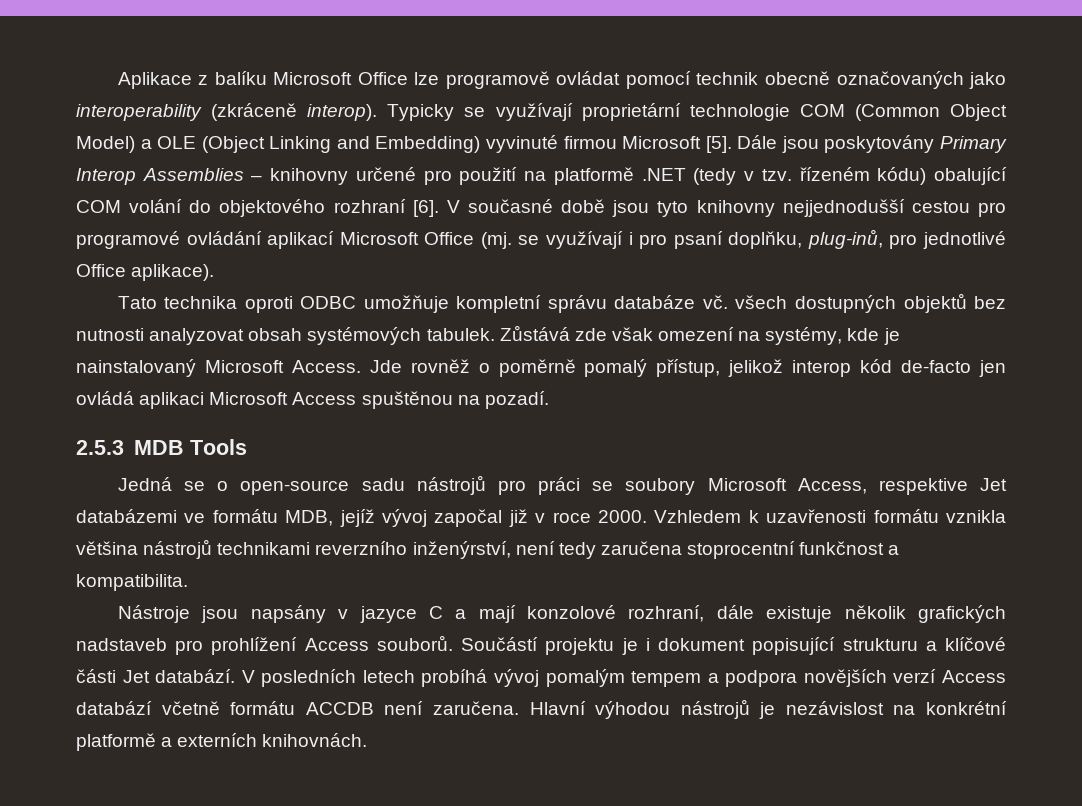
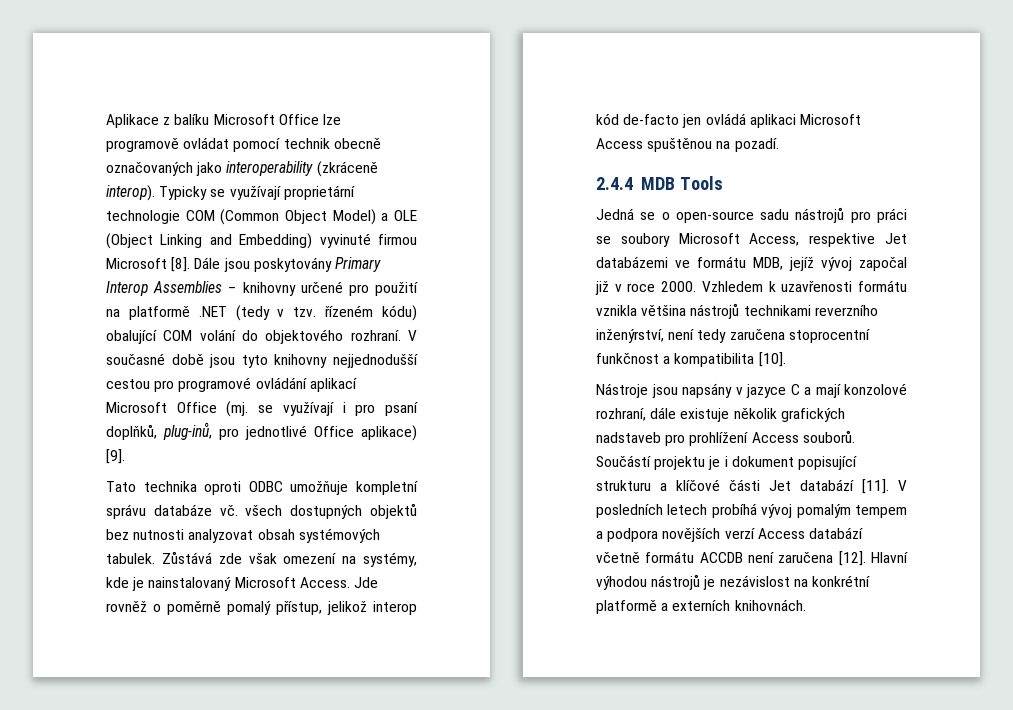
- Typicky se využívají proprietární technologie COM (Common Object Model) a OLE (Object Linking and Embedding) vyvinuté firmou Microsoft [5].
+ Typicky se využívají proprietární technologie COM (Common Object Model) a OLE (Object Linking and Embedding) vyvinuté firmou Microsoft [8].
- Dále jsou poskytovány Primary Interop Assemblies – knihovny určené pro použití na platformě .NET (tedy v tzv. řízeném kódu) obalující COM volání do objektového rozhraní [6].
+ Dále jsou poskytovány Primary Interop Assemblies – knihovny určené pro použití na platformě .NET (tedy v tzv. řízeném kódu) obalující COM volání do objektového rozhraní.
- V současné době jsou tyto knihovny nejjednodušší cestou pro programové ovládání aplikací Microsoft Office (mj. se využívají i pro psaní doplňku, plug-inů, pro jednotlivé Office aplikace).
+ V současné době jsou tyto knihovny nejjednodušší cestou pro programové ovládání aplikací Microsoft Office (mj. se využívají i pro psaní doplňků, plug-inů, pro jednotlivé Office aplikace) [9].
- 2.5.3 MDB Tools
+ 2.4.4 MDB Tools
- Vzhledem k uzavřenosti formátu vznikla většina nástrojů technikami reverzního inženýrství, není tedy zaručena stoprocentní funkčnost a kompatibilita.
+ Vzhledem k uzavřenosti formátu vznikla většina nástrojů technikami reverzního inženýrství, není tedy zaručena stoprocentní funkčnost a kompatibilita [10].
- Součástí projektu je i dokument popisující strukturu a klíčové části Jet databází.
+ Součástí projektu je i dokument popisující strukturu a klíčové části Jet databází [11].
- V posledních letech probíhá vývoj pomalým tempem a podpora novějších verzí Access databází včetně formátu ACCDB není zaručena.
+ V posledních letech probíhá vývoj pomalým tempem a podpora novějších verzí Access databází včetně formátu ACCDB není zaručena [12].

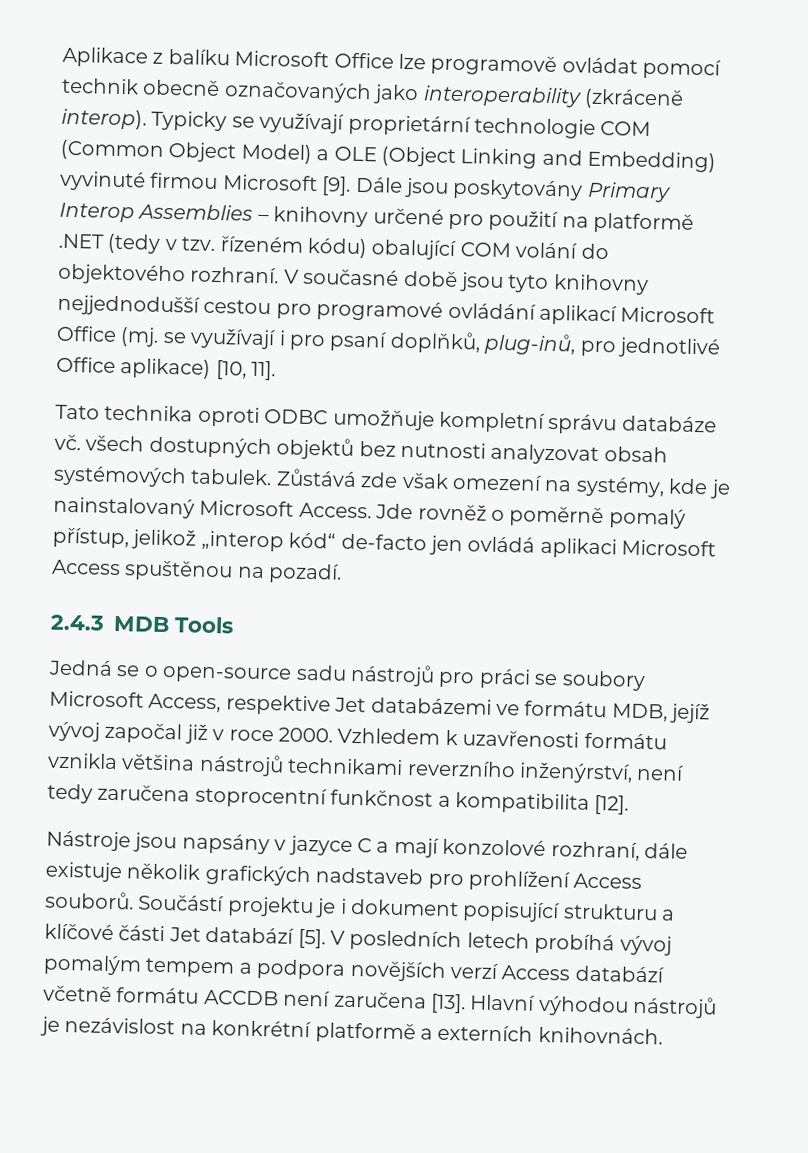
- Typicky se využívají proprietární technologie COM (Common Object Model) a OLE (Object Linking and Embedding) vyvinuté firmou Microsoft [8].
+ Typicky se využívají proprietární technologie COM (Common Object Model) a OLE (Object Linking and Embedding) vyvinuté firmou Microsoft [9].
- V současné době jsou tyto knihovny nejjednodušší cestou pro programové ovládání aplikací Microsoft Office (mj. se využívají i pro psaní doplňků, plug-inů, pro jednotlivé Office aplikace) [9].
+ V současné době jsou tyto knihovny nejjednodušší cestou pro programové ovládání aplikací Microsoft Office (mj. se využívají i pro psaní doplňků, plug-inů, pro jednotlivé Office aplikace) [10, 11].
- Jde rovněž o poměrně pomalý přístup, jelikož interop kód de-facto jen ovládá aplikaci Microsoft Access spuštěnou na pozadí.
+ Jde rovněž o poměrně pomalý přístup, jelikož „interop kód“ de-facto jen ovládá aplikaci Microsoft Access spuštěnou na pozadí.
- 2.4.4 MDB Tools
+ 2.4.3 MDB Tools
- Vzhledem k uzavřenosti formátu vznikla většina nástrojů technikami reverzního inženýrství, není tedy zaručena stoprocentní funkčnost a kompatibilita [10].
+ Vzhledem k uzavřenosti formátu vznikla většina nástrojů technikami reverzního inženýrství, není tedy zaručena stoprocentní funkčnost a kompatibilita [12].
- Součástí projektu je i dokument popisující strukturu a klíčové části Jet databází [11].
+ Součástí projektu je i dokument popisující strukturu a klíčové části Jet databází [5].
- V posledních letech probíhá vývoj pomalým tempem a podpora novějších verzí Access databází včetně formátu ACCDB není zaručena [12].
+ V posledních letech probíhá vývoj pomalým tempem a podpora novějších verzí Access databází včetně formátu ACCDB není zaručena [13].

